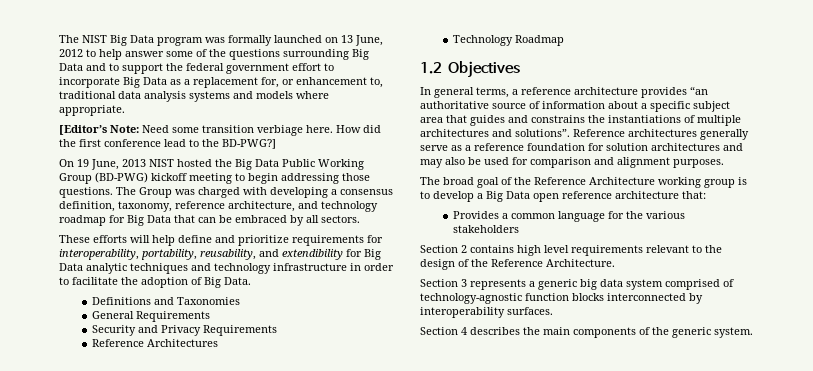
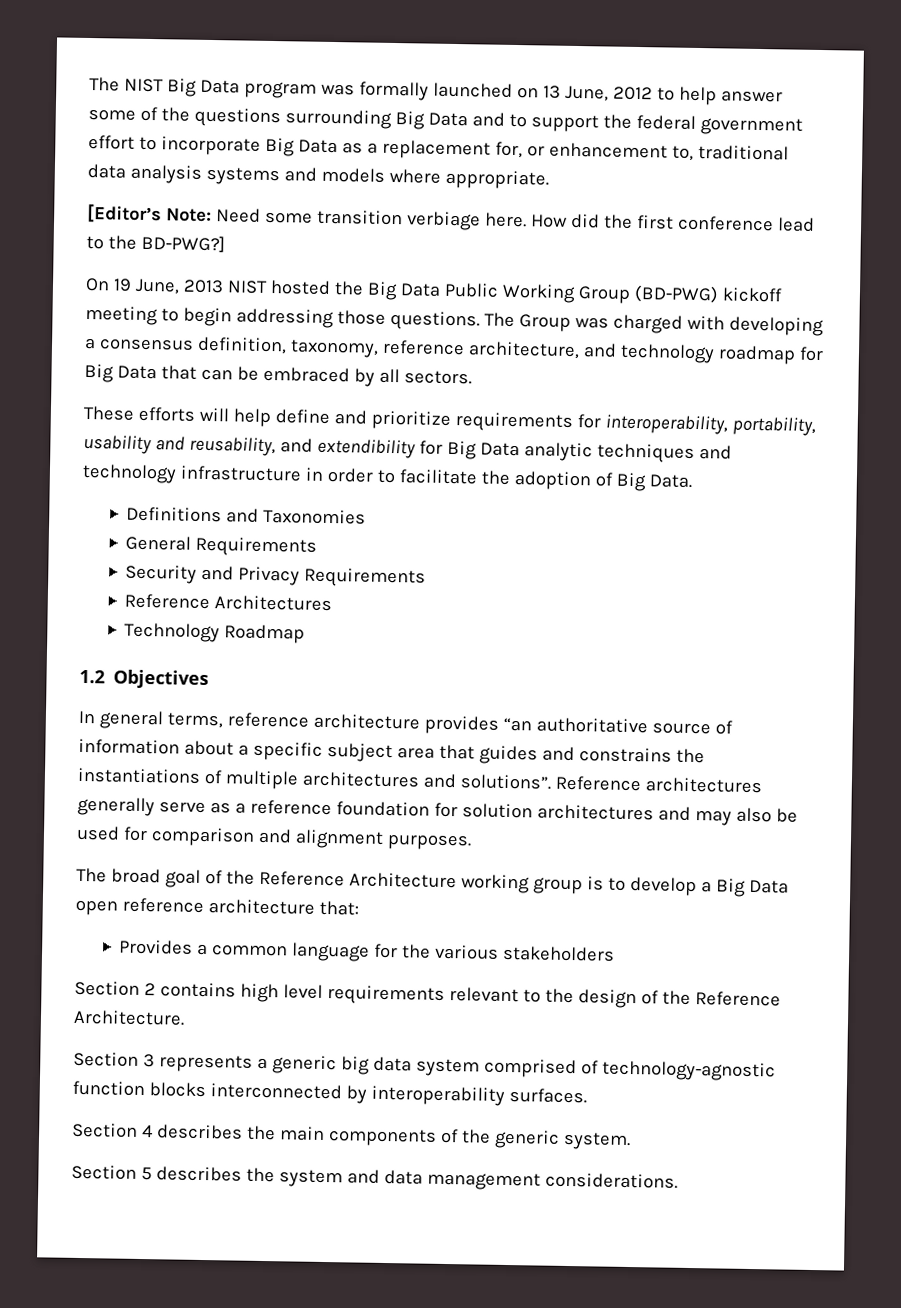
- These efforts will help define and prioritize requirements for interoperability, portability, reusability, and extendibility for Big Data analytic techniques and technology infrastructure in order to facilitate the adoption of Big Data.
+ These efforts will help define and prioritize requirements for interoperability, portability, usability and reusability, and extendibility for Big Data analytic techniques and technology infrastructure in order to facilitate the adoption of Big Data.
- In general terms, a reference architecture provides “an authoritative source of information about a specific subject area that guides and constrains the instantiations of multiple architectures and solutions”.
+ In general terms, reference architecture provides “an authoritative source of information about a specific subject area that guides and constrains the instantiations of multiple architectures and solutions”.
+ Section 5 describes the system and data management considerations.

